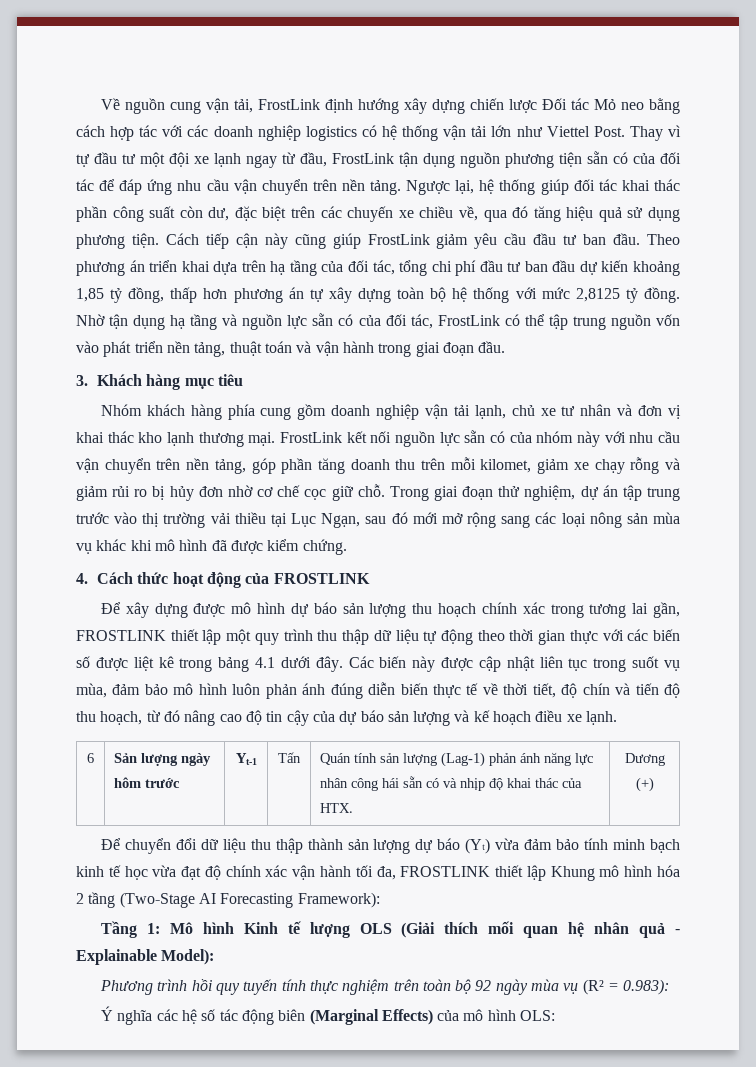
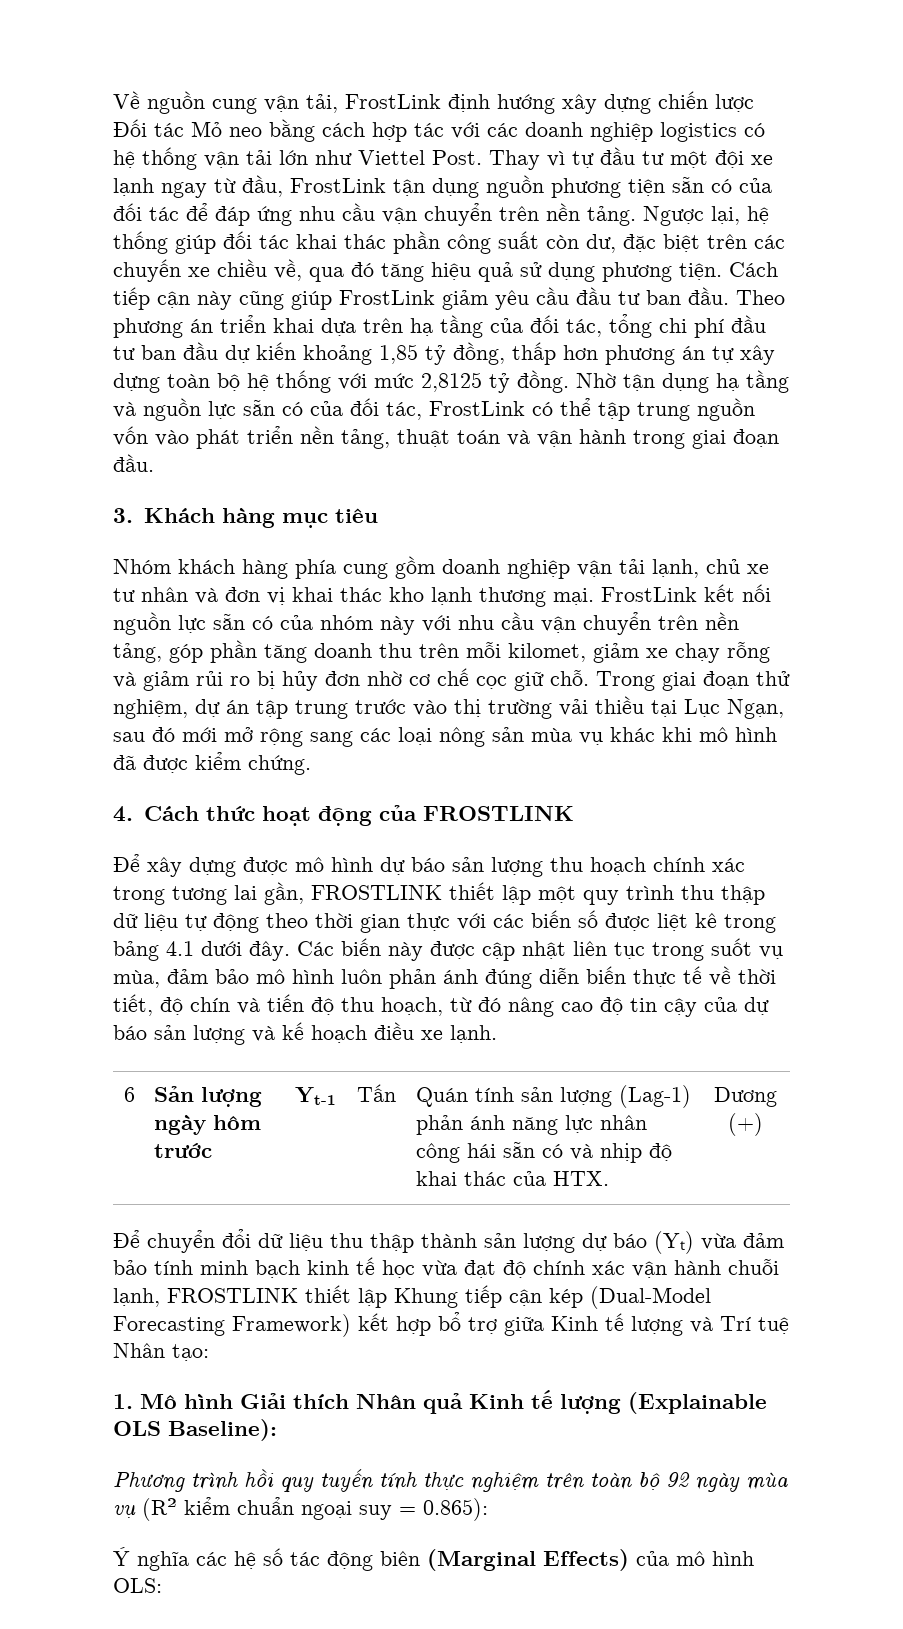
- Để chuyển đổi dữ liệu thu thập thành sản lượng dự báo (Yₜ) vừa đảm bảo tính minh bạch kinh tế học vừa đạt độ chính xác vận hành tối đa, FROSTLINK thiết lập Khung mô hình hóa 2 tầng (Two-Stage AI Forecasting Framework):
- Tầng 1: Mô hình Kinh tế lượng OLS (Giải thích mối quan hệ nhân quả - Explainable Model):
+ Để chuyển đổi dữ liệu thu thập thành sản lượng dự báo (Yₜ) vừa đảm bảo tính minh bạch kinh tế học vừa đạt độ chính xác vận hành chuỗi lạnh, FROSTLINK thiết lập Khung tiếp cận kép (Dual-Model Forecasting Framework) kết hợp bổ trợ giữa Kinh tế lượng và Trí tuệ Nhân tạo:
+ 1. Mô hình Giải thích Nhân quả Kinh tế lượng (Explainable OLS Baseline):
- Phương trình hồi quy tuyến tính thực nghiệm trên toàn bộ 92 ngày mùa vụ (R² = 0.983):
+ Phương trình hồi quy tuyến tính thực nghiệm trên toàn bộ 92 ngày mùa vụ (R² kiểm chuẩn ngoại suy = 0.865):

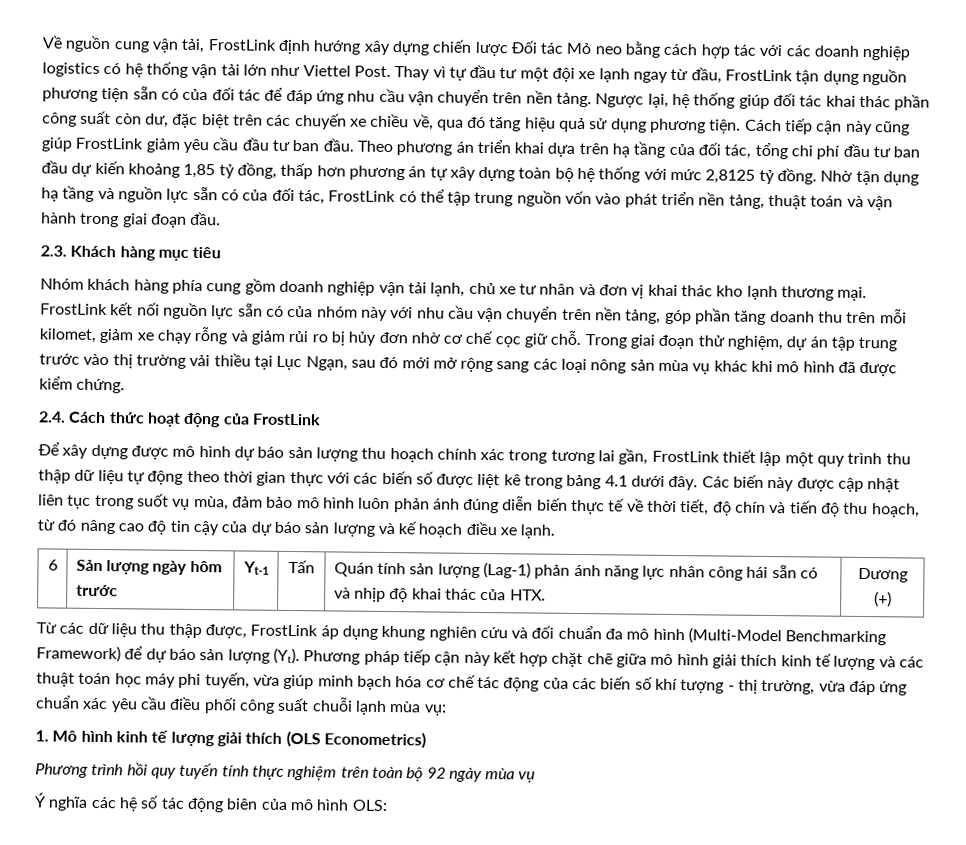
- 3. Khách hàng mục tiêu
+ 2.3. Khách hàng mục tiêu
- 4. Cách thức hoạt động của FROSTLINK
+ 2.4. Cách thức hoạt động của FrostLink
- Để xây dựng được mô hình dự báo sản lượng thu hoạch chính xác trong tương lai gần, FROSTLINK thiết lập một quy trình thu thập dữ liệu tự động theo thời gian thực với các biến số được liệt kê trong bảng 4.1 dưới đây.
+ Để xây dựng được mô hình dự báo sản lượng thu hoạch chính xác trong tương lai gần, FrostLink thiết lập một quy trình thu thập dữ liệu tự động theo thời gian thực với các biến số được liệt kê trong bảng 4.1 dưới đây.
- Để chuyển đổi dữ liệu thu thập thành sản lượng dự báo (Yₜ) vừa đảm bảo tính minh bạch kinh tế học vừa đạt độ chính xác vận hành chuỗi lạnh, FROSTLINK thiết lập Khung tiếp cận kép (Dual-Model Forecasting Framework) kết hợp bổ trợ giữa Kinh tế lượng và Trí tuệ Nhân tạo:
- 1. Mô hình Giải thích Nhân quả Kinh tế lượng (Explainable OLS Baseline):
+ Từ các dữ liệu thu thập được, FrostLink áp dụng khung nghiên cứu và đối chuẩn đa mô hình (Multi-Model Benchmarking Framework) để dự báo sản lượng (Yₜ). Phương pháp tiếp cận này kết hợp chặt chẽ giữa mô hình giải thích kinh tế lượng và các thuật toán học máy phi tuyến, vừa giúp minh bạch hóa cơ chế tác động của các biến số khí tượng - thị trường, vừa đáp ứng chuẩn xác yêu cầu điều phối công suất chuỗi lạnh mùa vụ:
+ 1. Mô hình kinh tế lượng giải thích (OLS Econometrics)
- Phương trình hồi quy tuyến tính thực nghiệm trên toàn bộ 92 ngày mùa vụ (R² kiểm chuẩn ngoại suy = 0.865):
+ Phương trình hồi quy tuyến tính thực nghiệm trên toàn bộ 92 ngày mùa vụ
- Ý nghĩa các hệ số tác động biên (Marginal Effects) của mô hình OLS:
+ Ý nghĩa các hệ số tác động biên của mô hình OLS:

